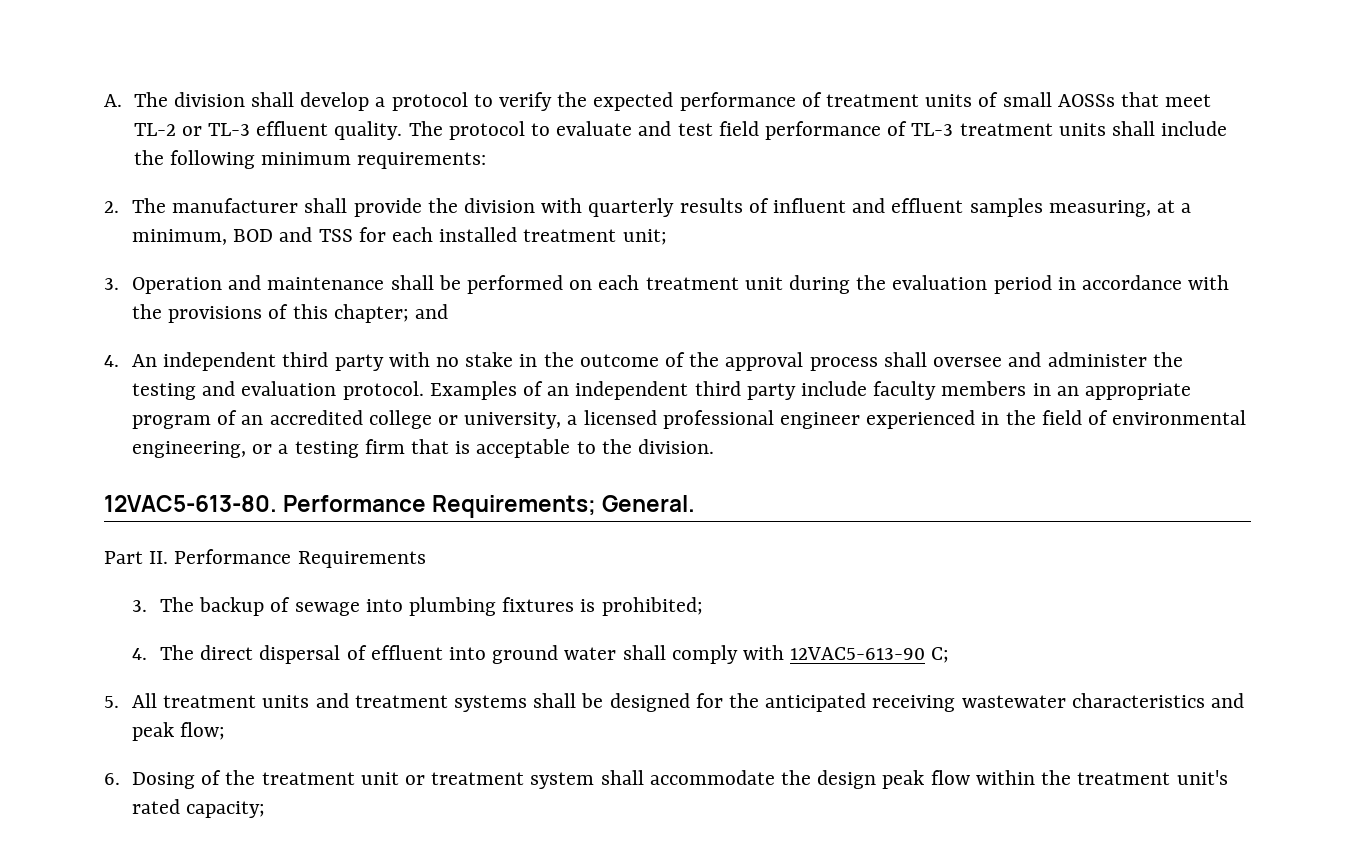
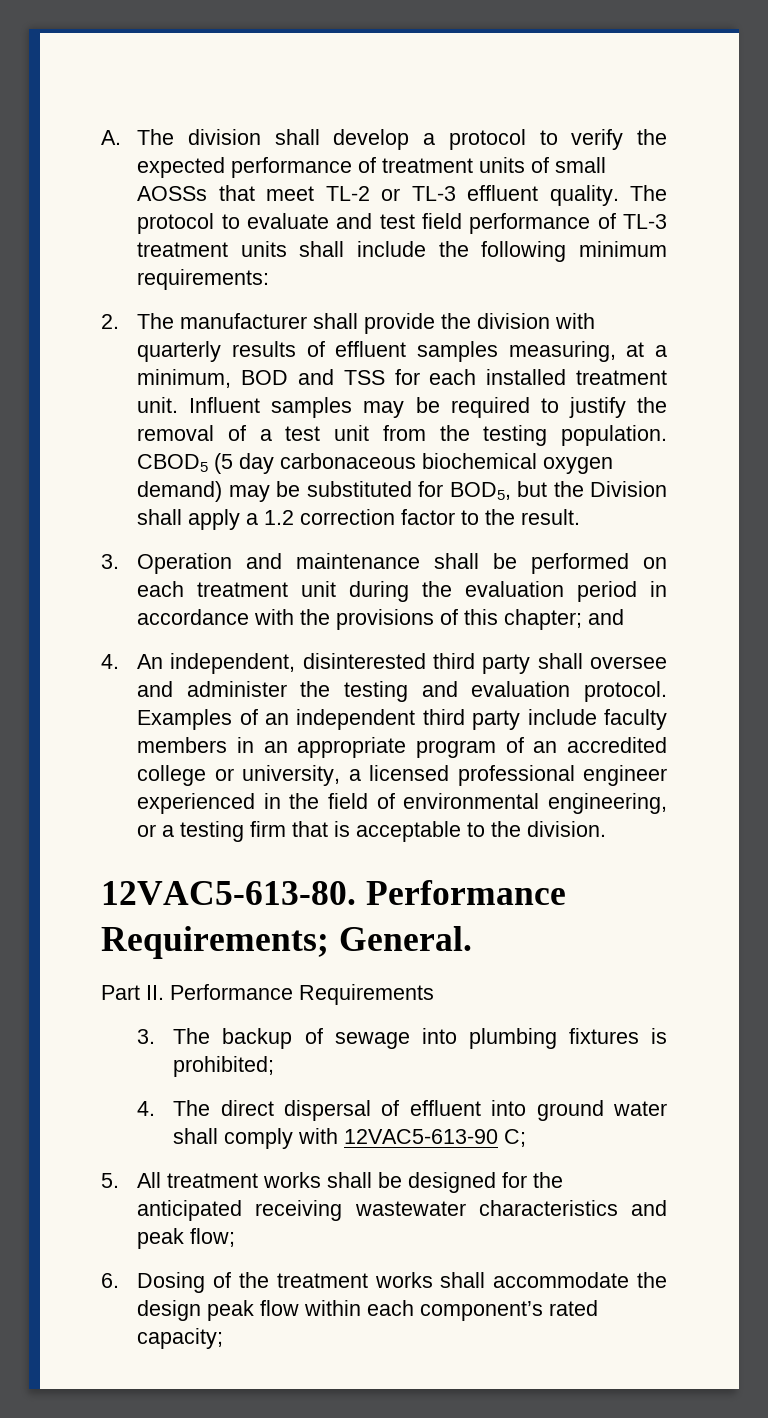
- 2. The manufacturer shall provide the division with quarterly results of influent and effluent samples measuring, at a minimum, BOD and TSS for each installed treatment unit;
+ 2. The manufacturer shall provide the division with quarterly results of effluent samples measuring, at a minimum, BOD and TSS for each installed treatment unit. Influent samples may be required to justify the removal of a test unit from the testing population. CBOD5 (5 day carbonaceous biochemical oxygen demand) may be substituted for BOD5, but the Division shall apply a 1.2 correction factor to the result.
- 4. An independent third party with no stake in the outcome of the approval process shall oversee and administer the testing and evaluation protocol.
+ 4. An independent, disinterested third party shall oversee and administer the testing and evaluation protocol.
- 5. All treatment units and treatment systems shall be designed for the anticipated receiving wastewater characteristics and peak flow;
+ 5. All treatment works shall be designed for the anticipated receiving wastewater characteristics and peak flow;
- 6. Dosing of the treatment unit or treatment system shall accommodate the design peak flow within the treatment unit's rated capacity;
+ 6. Dosing of the treatment works shall accommodate the design peak flow within each component’s rated capacity;

